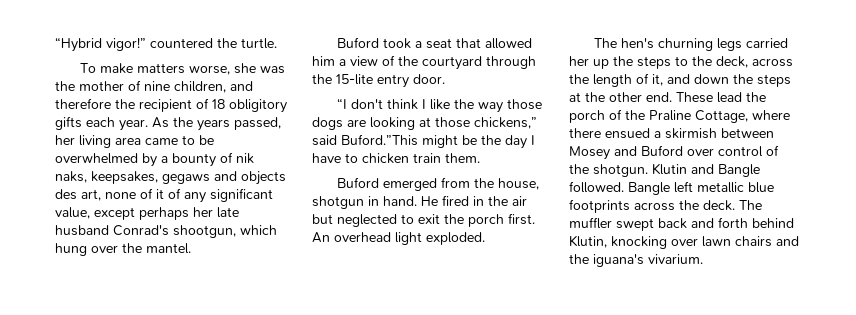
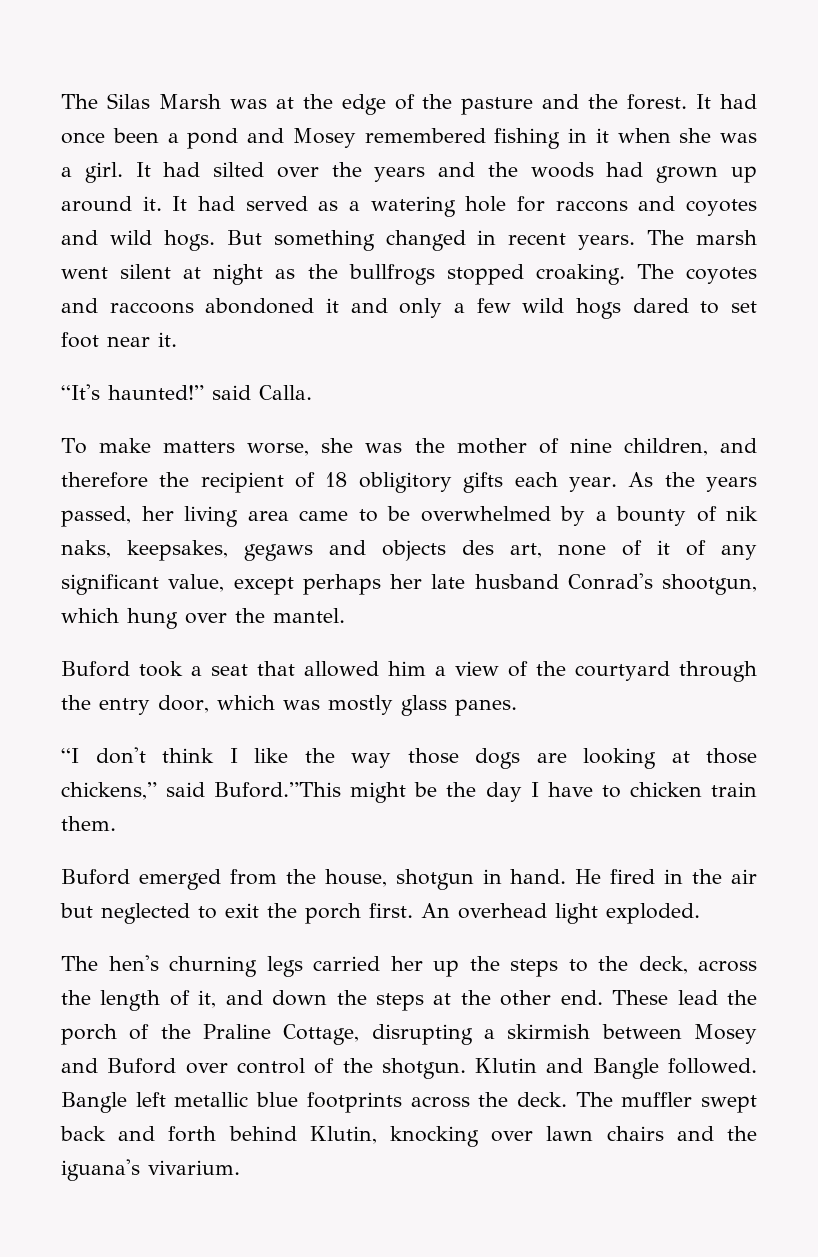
- “Hybrid vigor!” countered the turtle.
+ The Silas Marsh was at the edge of the pasture and the forest. It had once been a pond and Mosey remembered fishing in it when she was a girl. It had silted over the years and the woods had grown up around it. It had served as a watering hole for raccons and coyotes and wild hogs. But something changed in recent years. The marsh went silent at night as the bullfrogs stopped croaking. The coyotes and raccoons abondoned it and only a few wild hogs dared to set foot near it.
+ “It's haunted!” said Calla.
- Buford took a seat that allowed him a view of the courtyard through the 15-lite entry door.
+ Buford took a seat that allowed him a view of the courtyard through the entry door, which was mostly glass panes.
- These lead the porch of the Praline Cottage, where there ensued a skirmish between Mosey and Buford over control of the shotgun.
+ These lead the porch of the Praline Cottage, disrupting a skirmish between Mosey and Buford over control of the shotgun.

